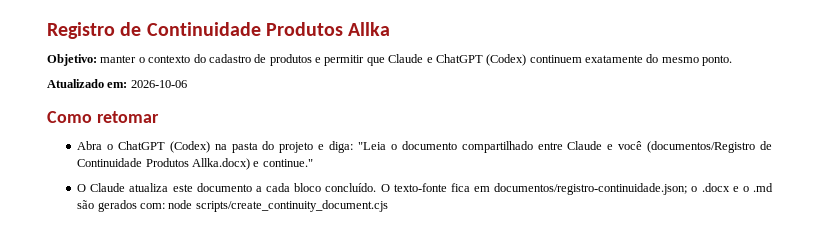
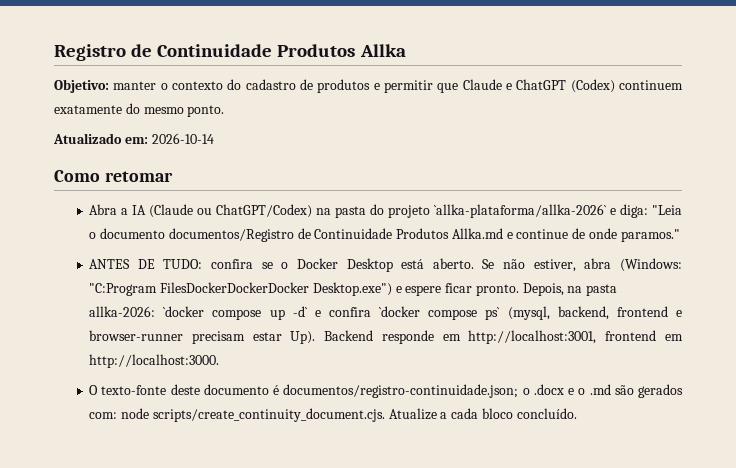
- Atualizado em: 2026-10-06
+ Atualizado em: 2026-10-14
- Abra o ChatGPT (Codex) na pasta do projeto e diga: "Leia o documento compartilhado entre Claude e você (documentos/Registro de Continuidade Produtos Allka.docx) e continue."
- O Claude atualiza este documento a cada bloco concluído. O texto-fonte fica em documentos/registro-continuidade.json; o .docx e o .md são gerados com: node scripts/create_continuity_document.cjs
+ Abra a IA (Claude ou ChatGPT/Codex) na pasta do projeto `allka-plataforma/allka-2026` e diga: "Leia o documento documentos/Registro de Continuidade Produtos Allka.md e continue de onde paramos."
+ ANTES DE TUDO: confira se o Docker Desktop está aberto. Se não estiver, abra (Windows: "C:Program FilesDockerDockerDocker Desktop.exe") e espere ficar pronto. Depois, na pasta allka-2026: `docker compose up -d` e confira `docker compose ps` (mysql, backend, frontend e browser-runner precisam estar Up). Backend responde em http://localhost:3001, frontend em http://localhost:3000.
+ O texto-fonte deste documento é documentos/registro-continuidade.json; o .docx e o .md são gerados com: node scripts/create_continuity_document.cjs. Atualize a cada bloco concluído.

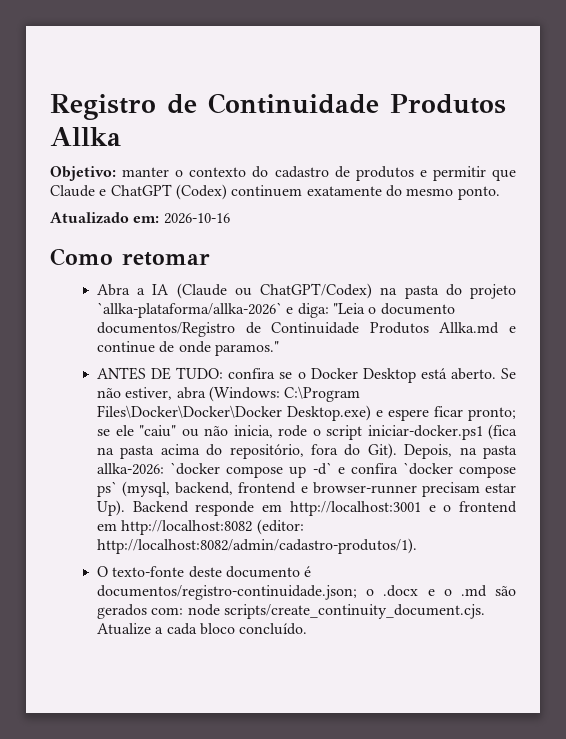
- Atualizado em: 2026-10-14
+ Atualizado em: 2026-10-16
- Se não estiver, abra (Windows: "C:Program FilesDockerDockerDocker Desktop.exe") e espere ficar pronto.
+ Se não estiver, abra (Windows: C:\Program Files\Docker\Docker\Docker Desktop.exe) e espere ficar pronto; se ele "caiu" ou não inicia, rode o script iniciar-docker.ps1 (fica na pasta acima do repositório, fora do Git).
- Depois, na pasta allka-2026: `docker compose up -d` e confira `docker compose ps` (mysql, backend, frontend e browser-runner precisam estar Up). Backend responde em http://localhost:3001, frontend em http://localhost:3000.
+ Depois, na pasta allka-2026: `docker compose up -d` e confira `docker compose ps` (mysql, backend, frontend e browser-runner precisam estar Up). Backend responde em http://localhost:3001 e o frontend em http://localhost:8082 (editor: http://localhost:8082/admin/cadastro-produtos/1).

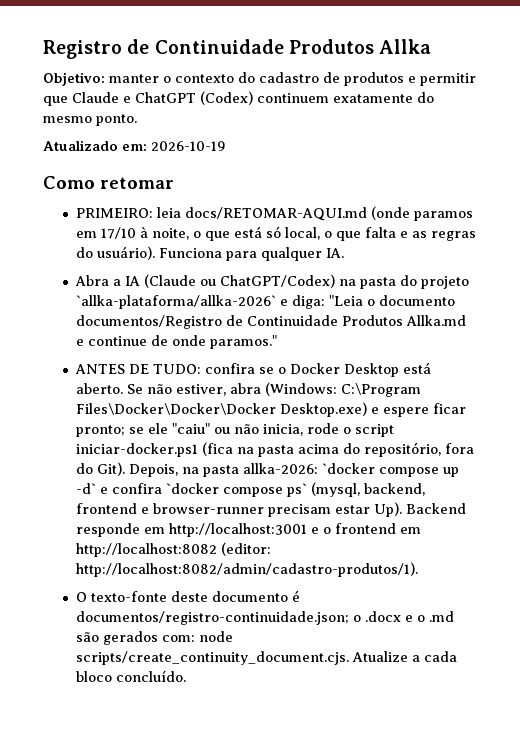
- Atualizado em: 2026-10-16
+ Atualizado em: 2026-10-19
+ PRIMEIRO: leia docs/RETOMAR-AQUI.md (onde paramos em 17/10 à noite, o que está só local, o que falta e as regras do usuário). Funciona para qualquer IA.

